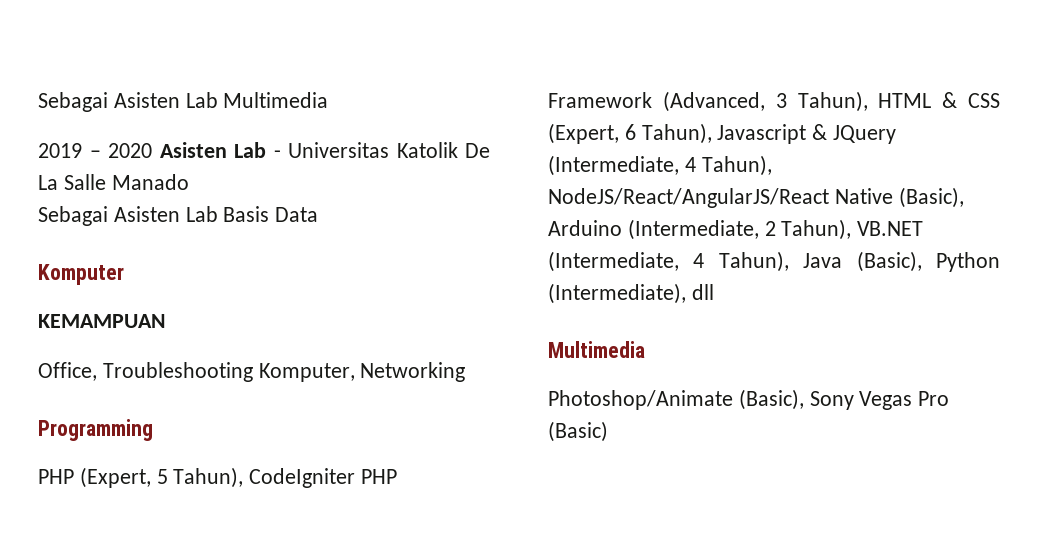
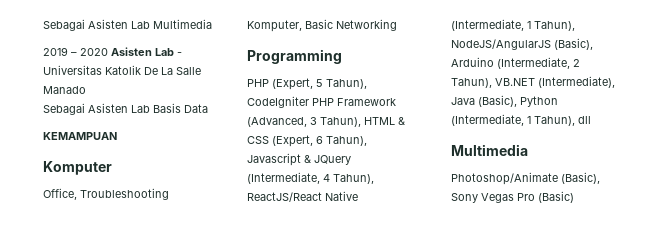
+ KEMAMPUAN
- KEMAMPUAN
- Office, Troubleshooting Komputer, Networking
+ Office, Troubleshooting Komputer, Basic Networking
- PHP (Expert, 5 Tahun), CodeIgniter PHP Framework (Advanced, 3 Tahun), HTML & CSS (Expert, 6 Tahun), Javascript & JQuery (Intermediate, 4 Tahun), NodeJS/React/AngularJS/React Native (Basic), Arduino (Intermediate, 2 Tahun), VB.NET (Intermediate, 4 Tahun), Java (Basic), Python (Intermediate), dll
+ PHP (Expert, 5 Tahun), CodeIgniter PHP Framework (Advanced, 3 Tahun), HTML & CSS (Expert, 6 Tahun), Javascript & JQuery (Intermediate, 4 Tahun), ReactJS/React Native (Intermediate, 1 Tahun), NodeJS/AngularJS (Basic), Arduino (Intermediate, 2 Tahun), VB.NET (Intermediate), Java (Basic), Python (Intermediate, 1 Tahun), dll

